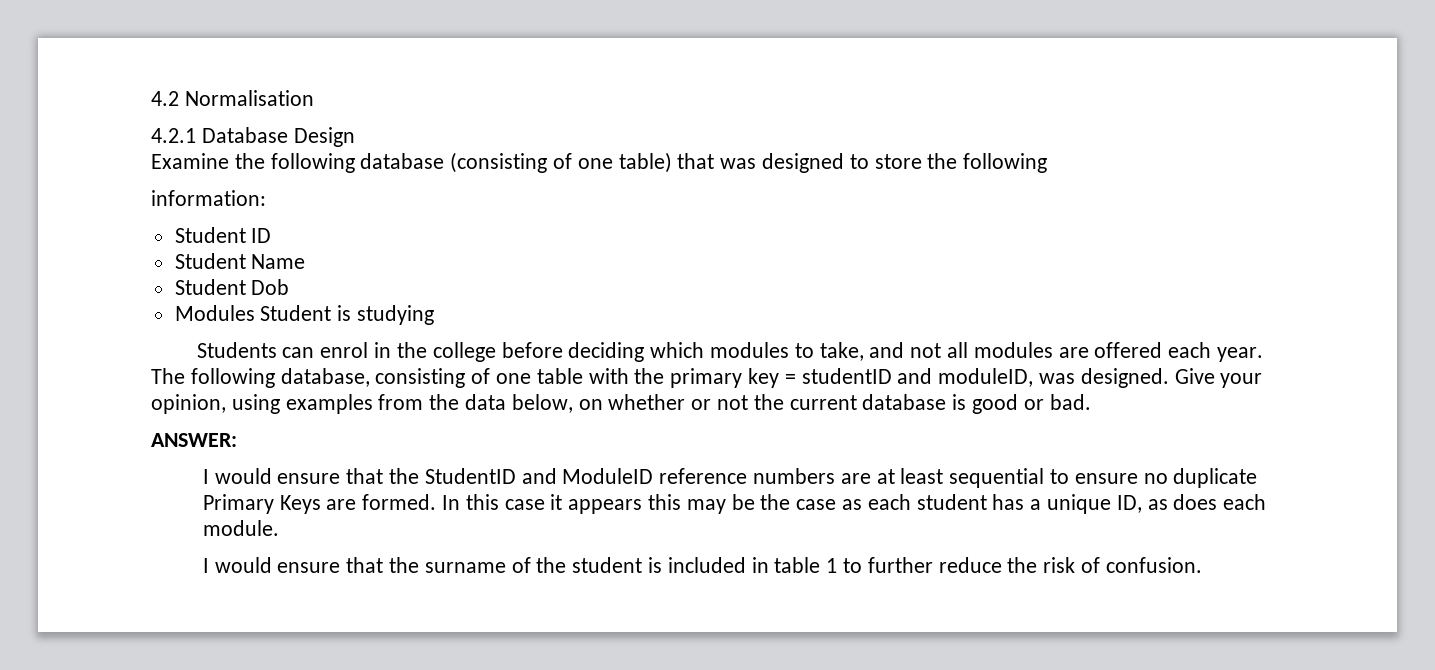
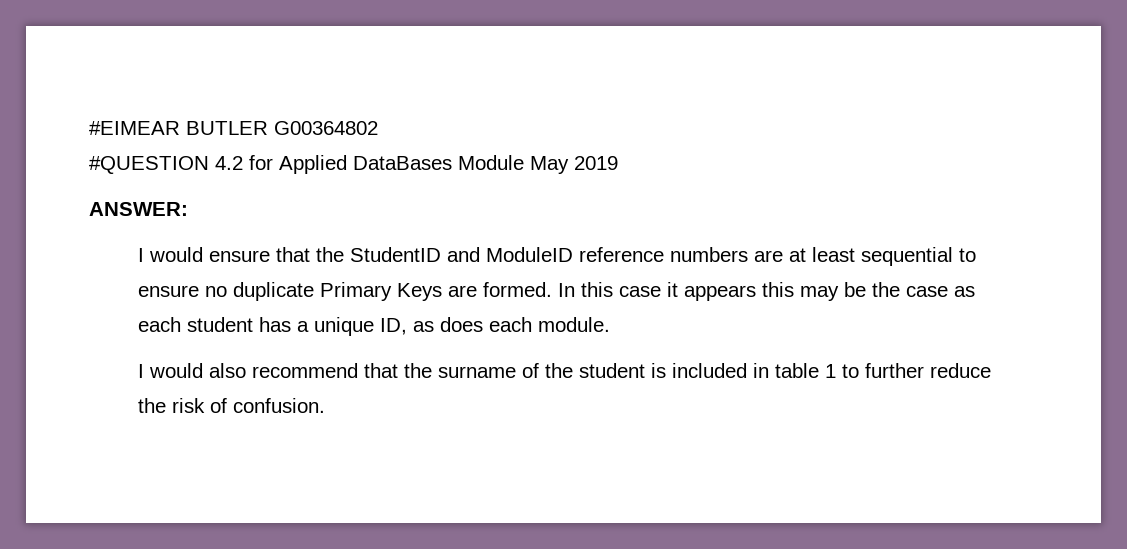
- 4.2 Normalisation
- 4.2.1 Database Design
- Examine the following database (consisting of one table) that was designed to store the following
- information:
- Student ID
- Student Name
- Student Dob
- Modules Student is studying
- Students can enrol in the college before deciding which modules to take, and not all modules are offered each year. The following database, consisting of one table with the primary key = studentID and moduleID, was designed. Give your opinion, using examples from the data below, on whether or not the current database is good or bad.
+ #EIMEAR BUTLER G00364802
+ #QUESTION 4.2 for Applied DataBases Module May 2019
- I would ensure that the surname of the student is included in table 1 to further reduce the risk of confusion.
+ I would also recommend that the surname of the student is included in table 1 to further reduce the risk of confusion.

